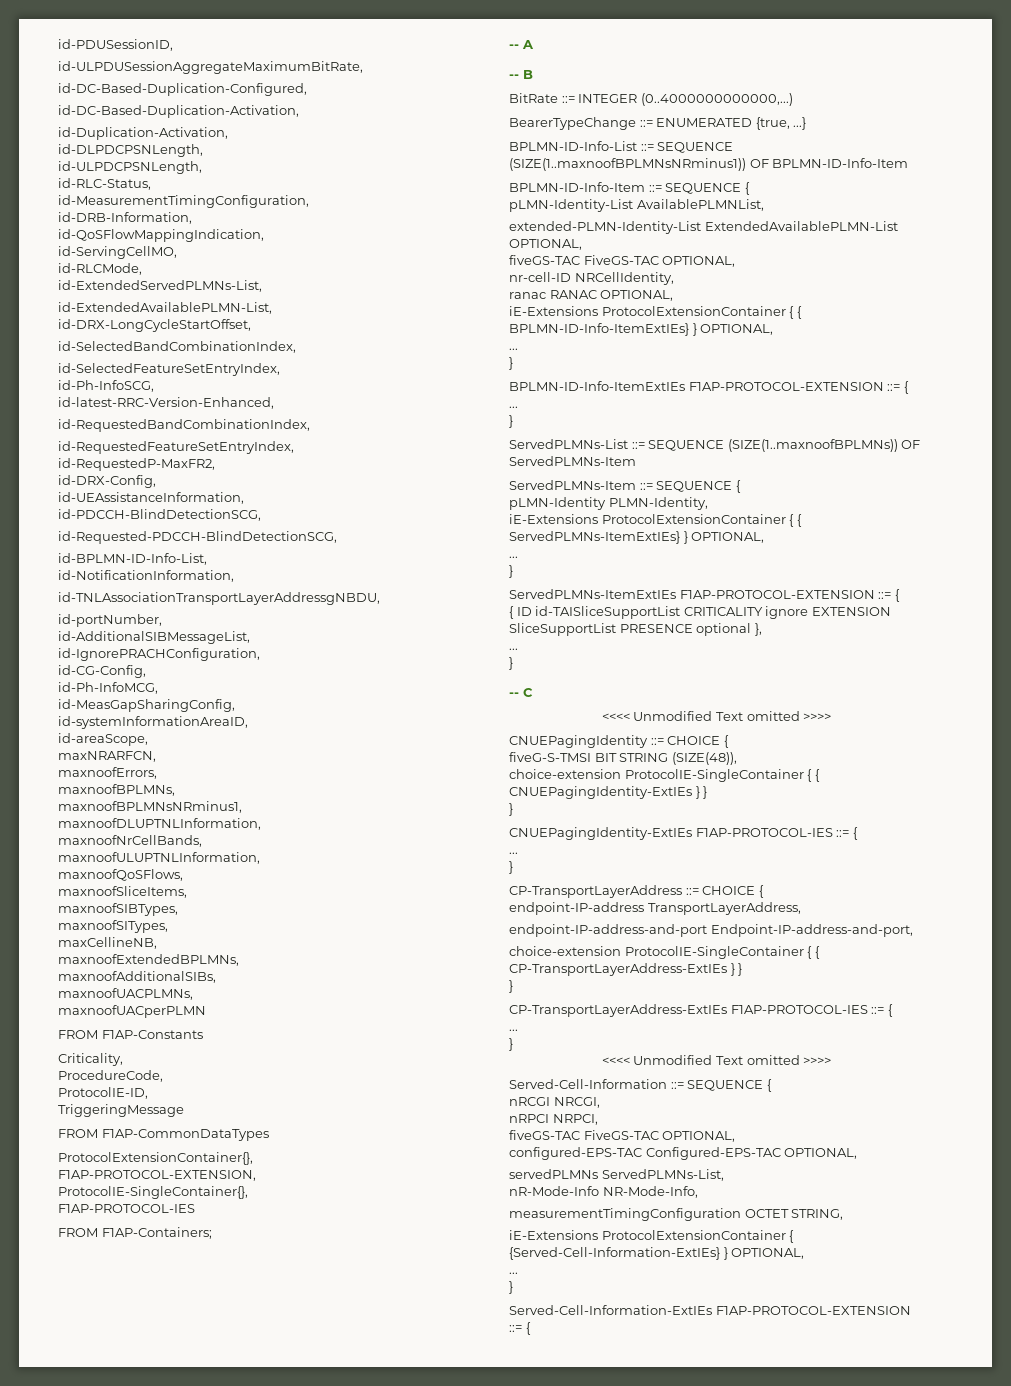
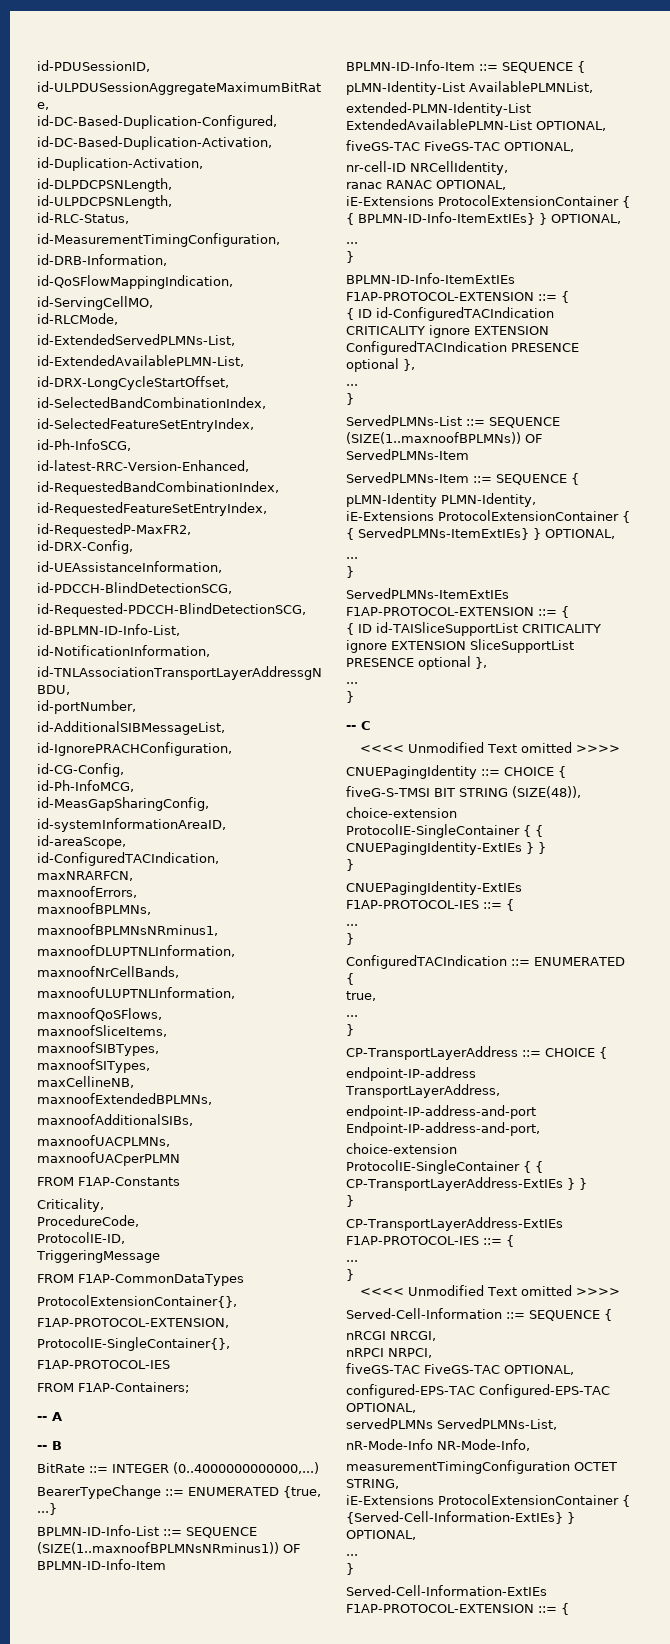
+ id-ConfiguredTACIndication,
+ { ID id-ConfiguredTACIndication CRITICALITY ignore EXTENSION ConfiguredTACIndication PRESENCE optional },
+ ConfiguredTACIndication ::= ENUMERATED {
+ true,
+ ...
+ }

